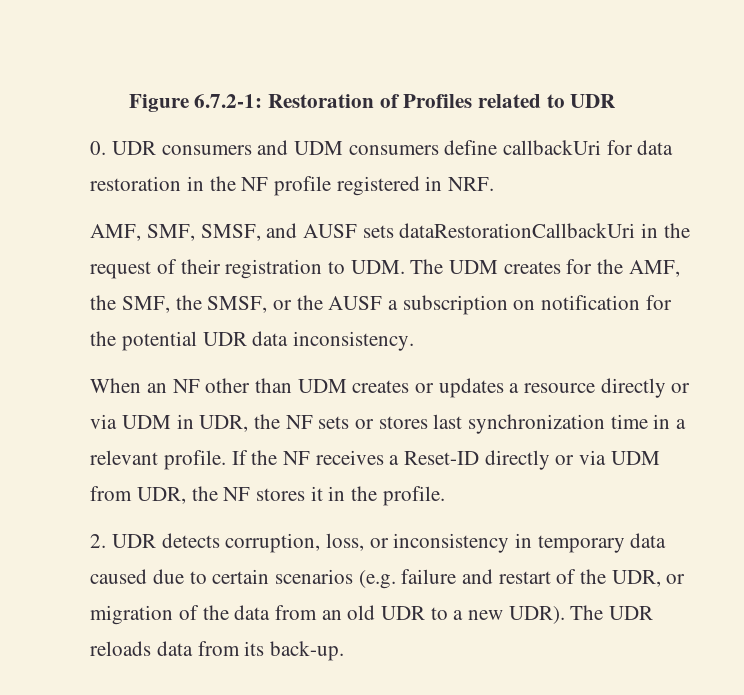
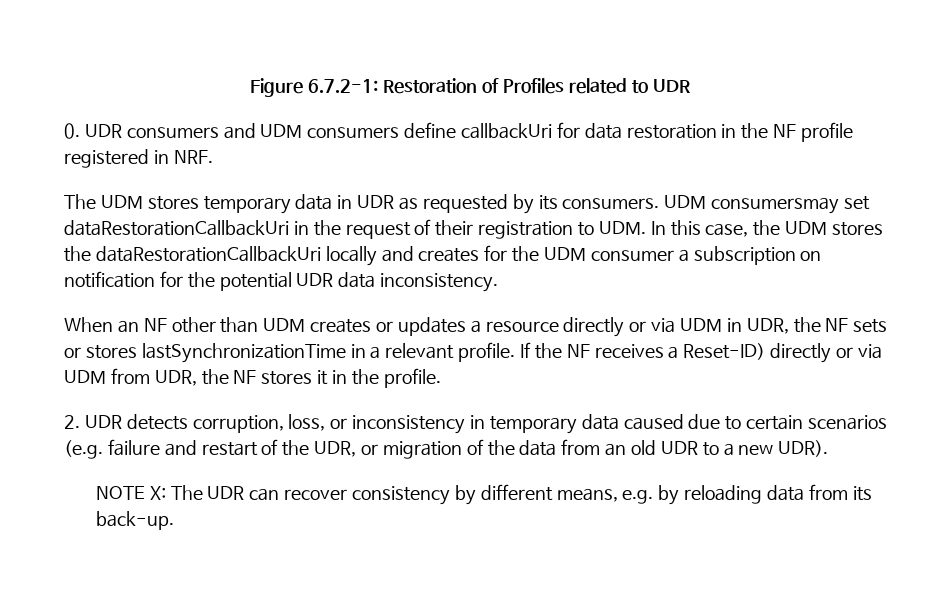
- AMF, SMF, SMSF, and AUSF sets dataRestorationCallbackUri in the request of their registration to UDM. The UDM creates for the AMF, the SMF, the SMSF, or the AUSF a subscription on notification for the potential UDR data inconsistency.
+ The UDM stores temporary data in UDR as requested by its consumers. UDM consumersmay set dataRestorationCallbackUri in the request of their registration to UDM. In this case, the UDM stores the dataRestorationCallbackUri locally and creates for the UDM consumer a subscription on notification for the potential UDR data inconsistency.
- When an NF other than UDM creates or updates a resource directly or via UDM in UDR, the NF sets or stores last synchronization time in a relevant profile.
+ When an NF other than UDM creates or updates a resource directly or via UDM in UDR, the NF sets or stores lastSynchronizationTime in a relevant profile.
- If the NF receives a Reset-ID directly or via UDM from UDR, the NF stores it in the profile.
+ If the NF receives a Reset-ID) directly or via UDM from UDR, the NF stores it in the profile.
- 2. UDR detects corruption, loss, or inconsistency in temporary data caused due to certain scenarios (e.g. failure and restart of the UDR, or migration of the data from an old UDR to a new UDR). The UDR reloads data from its back-up.
+ 2. UDR detects corruption, loss, or inconsistency in temporary data caused due to certain scenarios (e.g. failure and restart of the UDR, or migration of the data from an old UDR to a new UDR).
+ NOTE X: The UDR can recover consistency by different means, e.g. by reloading data from its back-up.

